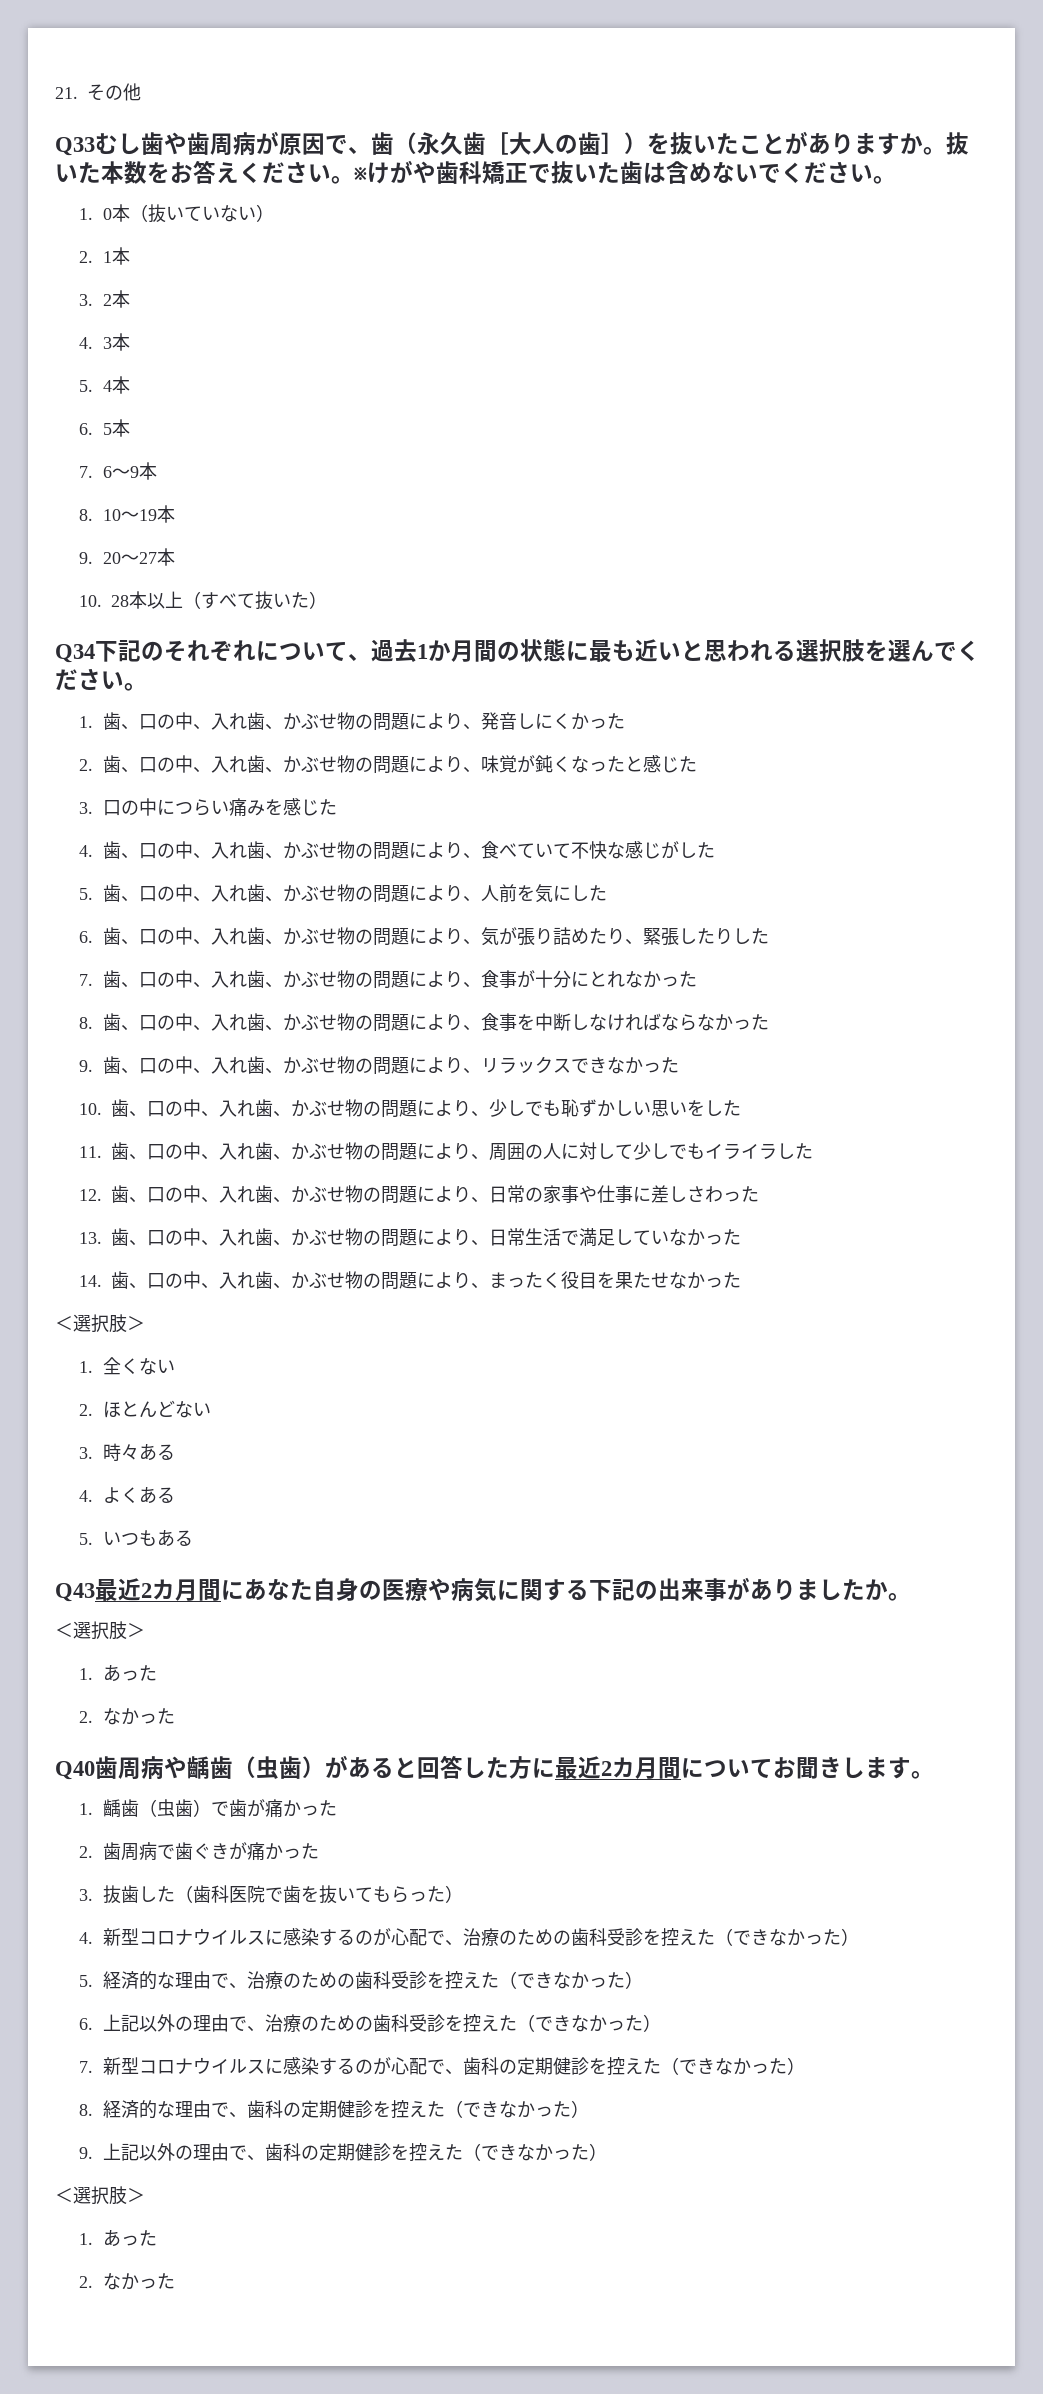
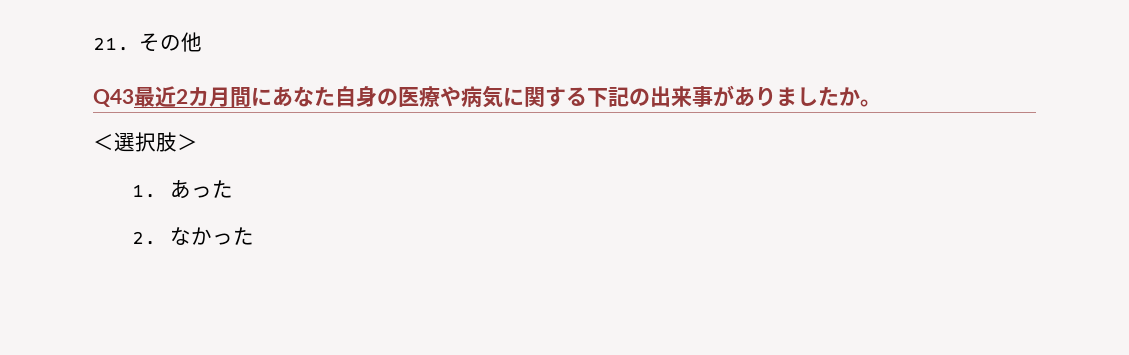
- Q33むし歯や歯周病が原因で、歯（永久歯［大人の歯］）を抜いたことがありますか。抜いた本数をお答えください。※けがや歯科矯正で抜いた歯は含めないでください。
- 1. 0本（抜いていない）
- 2. 1本
- 3. 2本
- 4. 3本
- 5. 4本
- 6. 5本
- 7. 6～9本
- 8. 10～19本
- 9. 20～27本
- 10. 28本以上（すべて抜いた）
- Q34下記のそれぞれについて、過去1か月間の状態に最も近いと思われる選択肢を選んでください。
- 1.歯、口の中、入れ歯、かぶせ物の問題により、発音しにくかった
- 2.歯、口の中、入れ歯、かぶせ物の問題により、味覚が鈍くなったと感じた
- 3.口の中につらい痛みを感じた
- 4.歯、口の中、入れ歯、かぶせ物の問題により、食べていて不快な感じがした
- 5.歯、口の中、入れ歯、かぶせ物の問題により、人前を気にした
- 6.歯、口の中、入れ歯、かぶせ物の問題により、気が張り詰めたり、緊張したりした
- 7.歯、口の中、入れ歯、かぶせ物の問題により、食事が十分にとれなかった
- 8.歯、口の中、入れ歯、かぶせ物の問題により、食事を中断しなければならなかった
- 9.歯、口の中、入れ歯、かぶせ物の問題により、リラックスできなかった
- 10.歯、口の中、入れ歯、かぶせ物の問題により、少しでも恥ずかしい思いをした
- 11.歯、口の中、入れ歯、かぶせ物の問題により、周囲の人に対して少しでもイライラした
- 12.歯、口の中、入れ歯、かぶせ物の問題により、日常の家事や仕事に差しさわった
- 13.歯、口の中、入れ歯、かぶせ物の問題により、日常生活で満足していなかった
- 14.歯、口の中、入れ歯、かぶせ物の問題により、まったく役目を果たせなかった
- ＜選択肢＞
- 1.全くない
- 2.ほとんどない
- 3.時々ある
- 4.よくある
- 5.いつもある
- Q40歯周病や齲歯（虫歯）があると回答した方に最近2カ月間についてお聞きします。
- 1.齲歯（虫歯）で歯が痛かった
- 2.歯周病で歯ぐきが痛かった
- 3.抜歯した（歯科医院で歯を抜いてもらった）
- 4.新型コロナウイルスに感染するのが心配で、治療のための歯科受診を控えた（できなかった）
- 5.経済的な理由で、治療のための歯科受診を控えた（できなかった）
- 6.上記以外の理由で、治療のための歯科受診を控えた（できなかった）
- 7.新型コロナウイルスに感染するのが心配で、歯科の定期健診を控えた（できなかった）
- 8.経済的な理由で、歯科の定期健診を控えた（できなかった）
- 9.上記以外の理由で、歯科の定期健診を控えた（できなかった）
- ＜選択肢＞
- 1.あった
- 2.なかった

